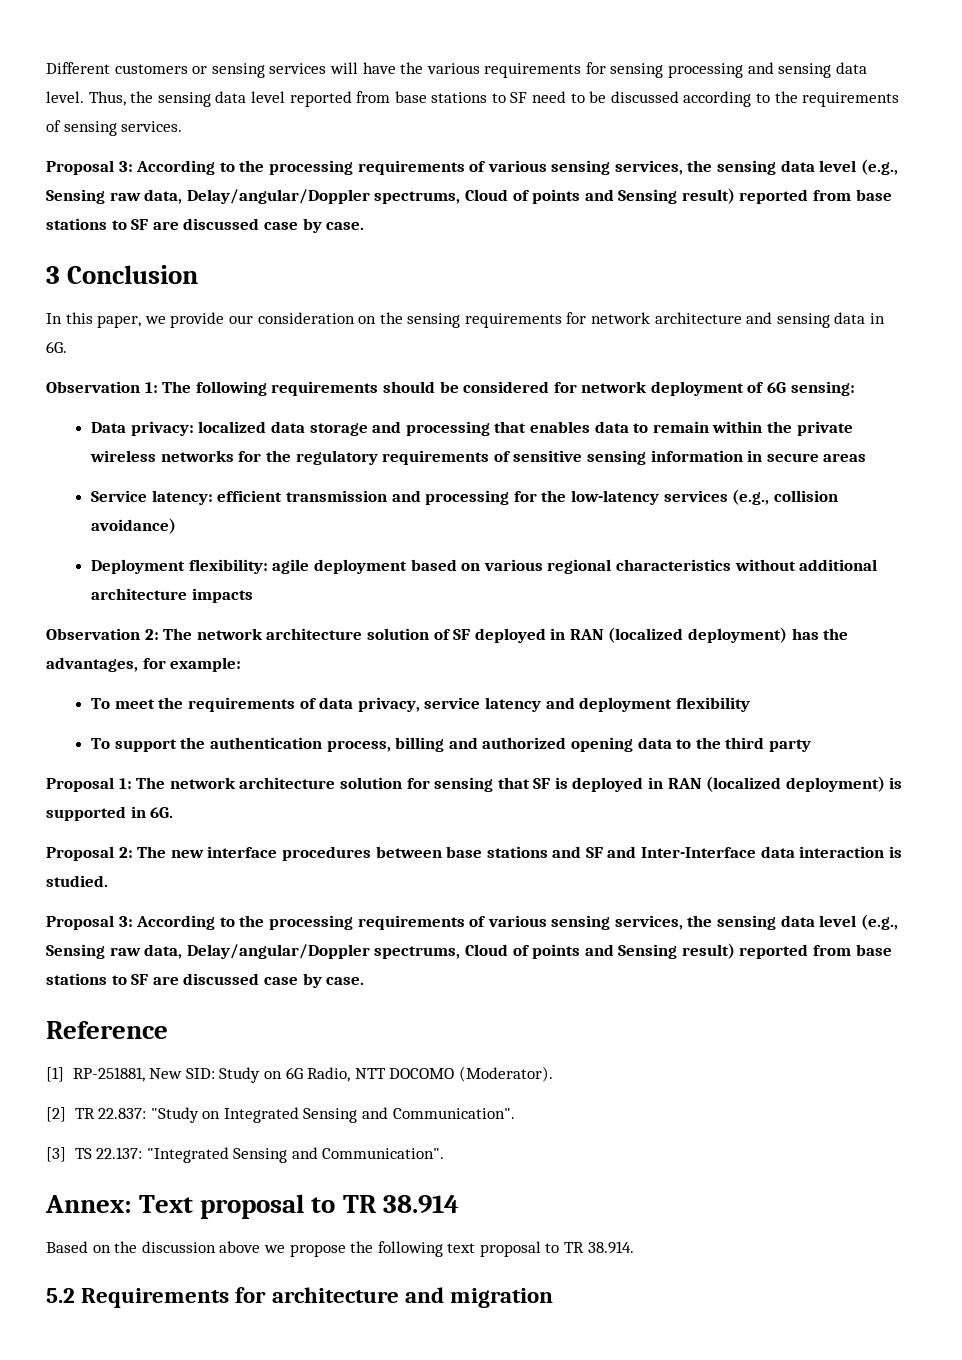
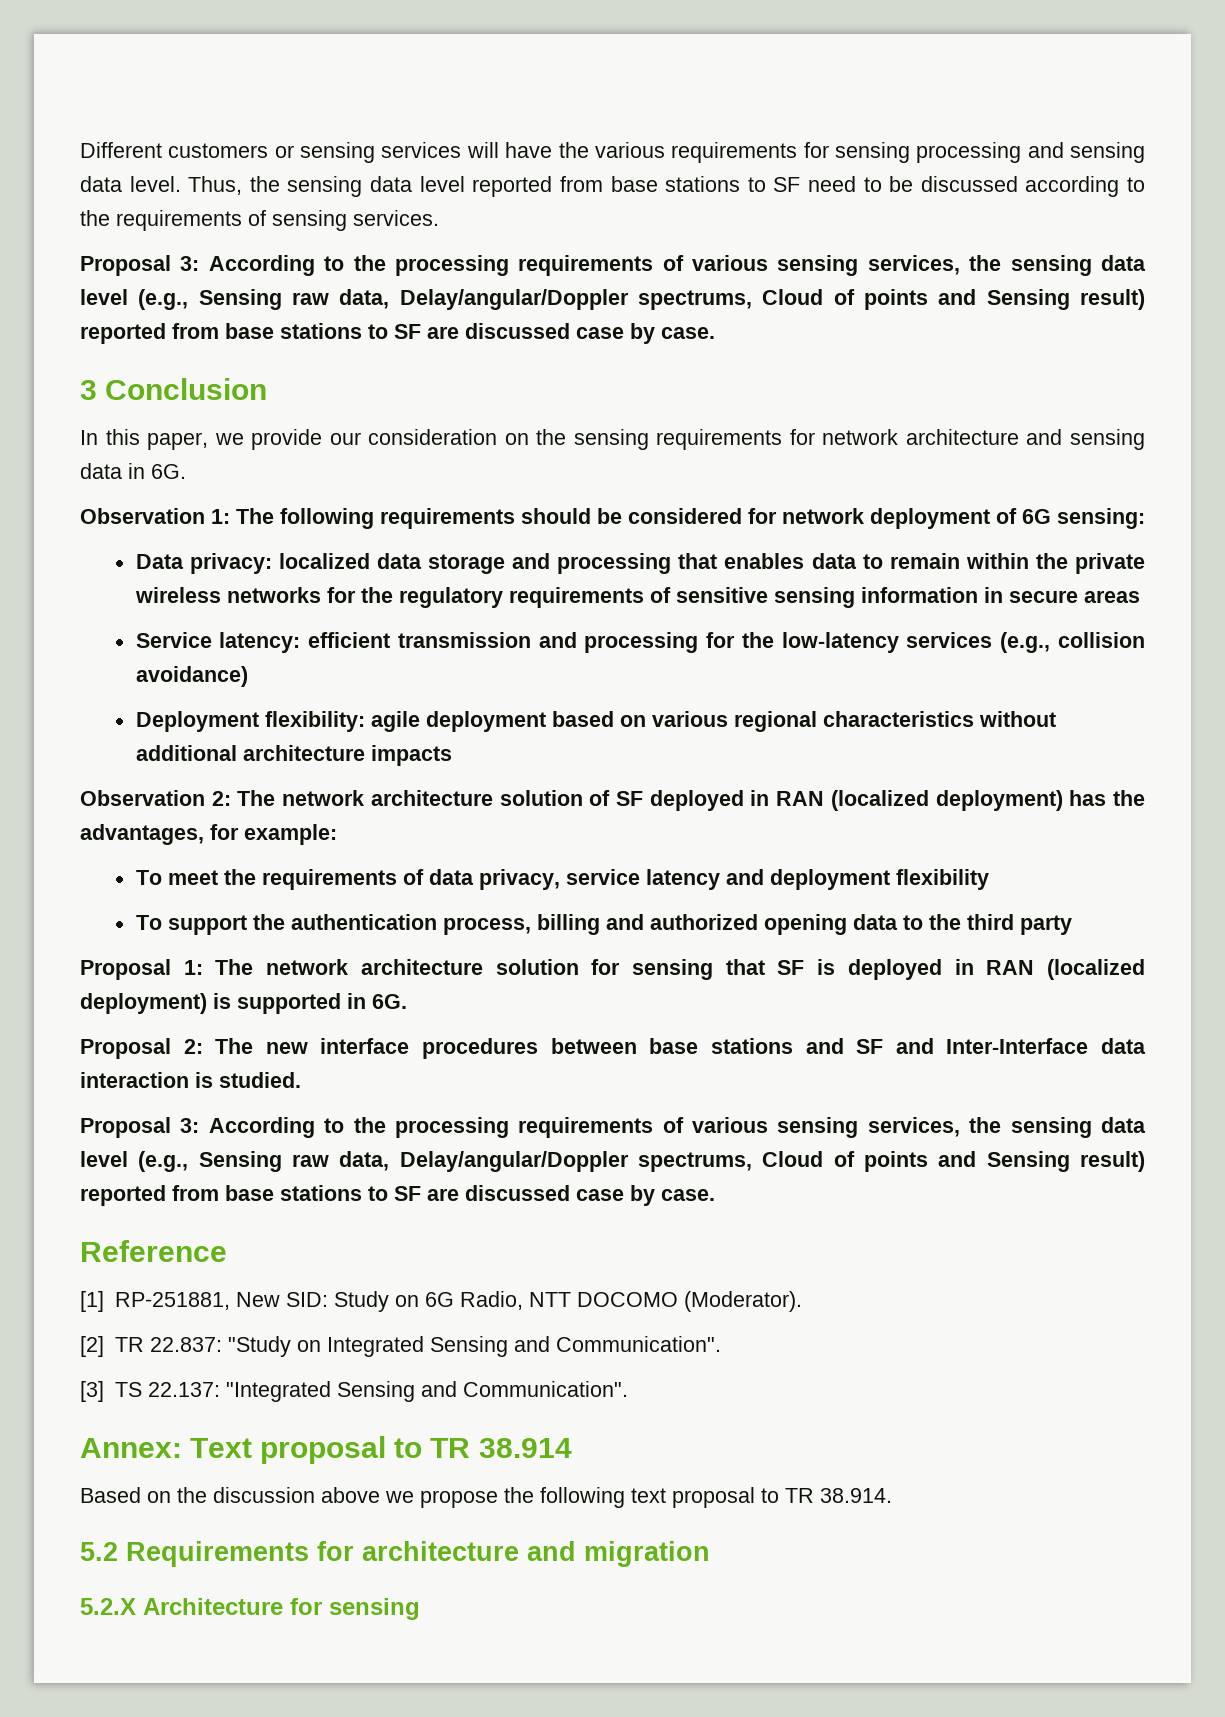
+ 5.2.X Architecture for sensing

